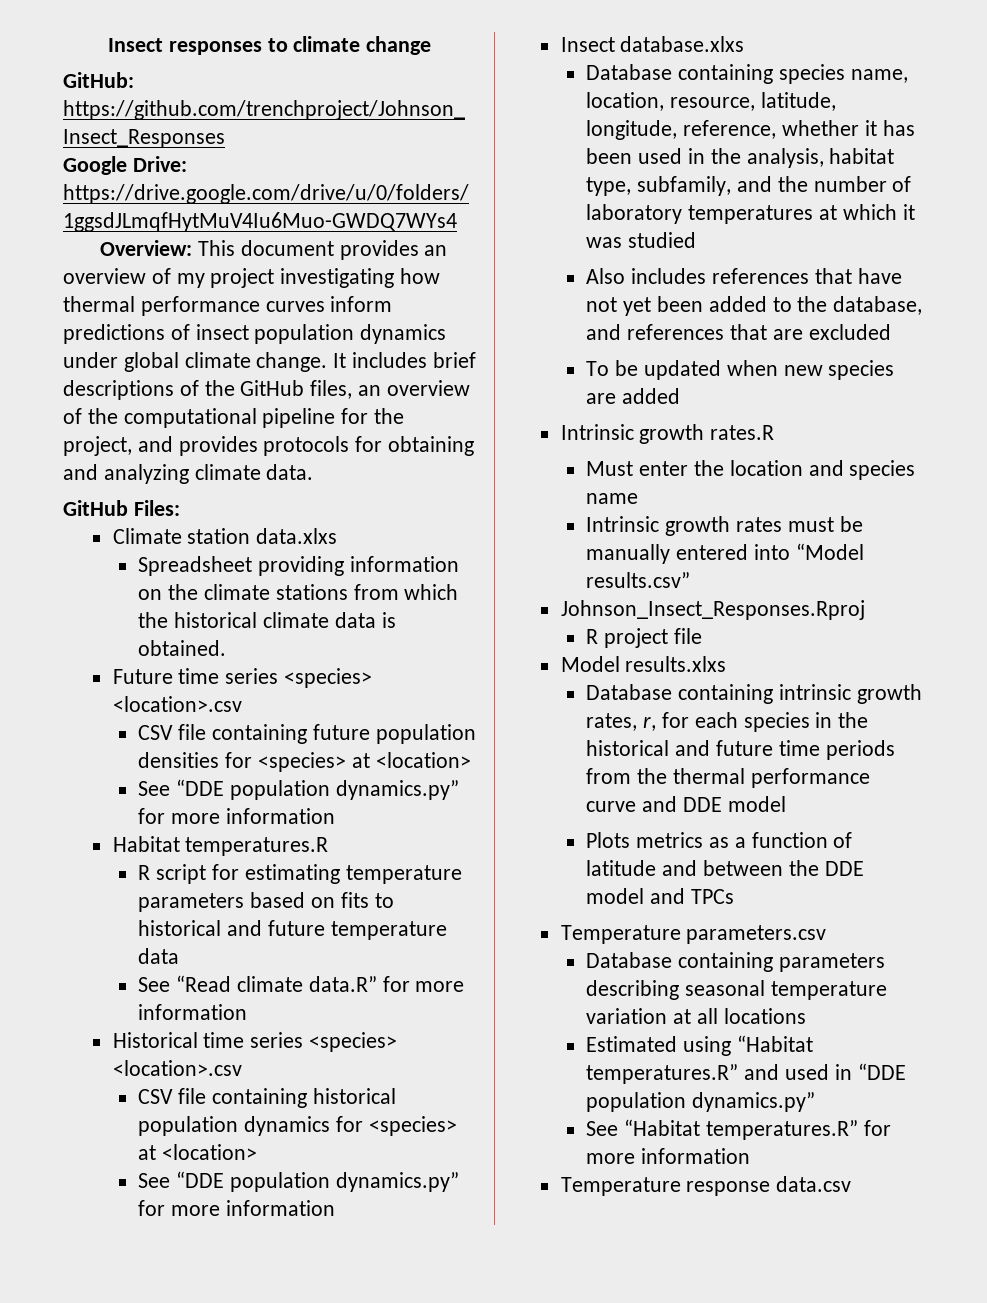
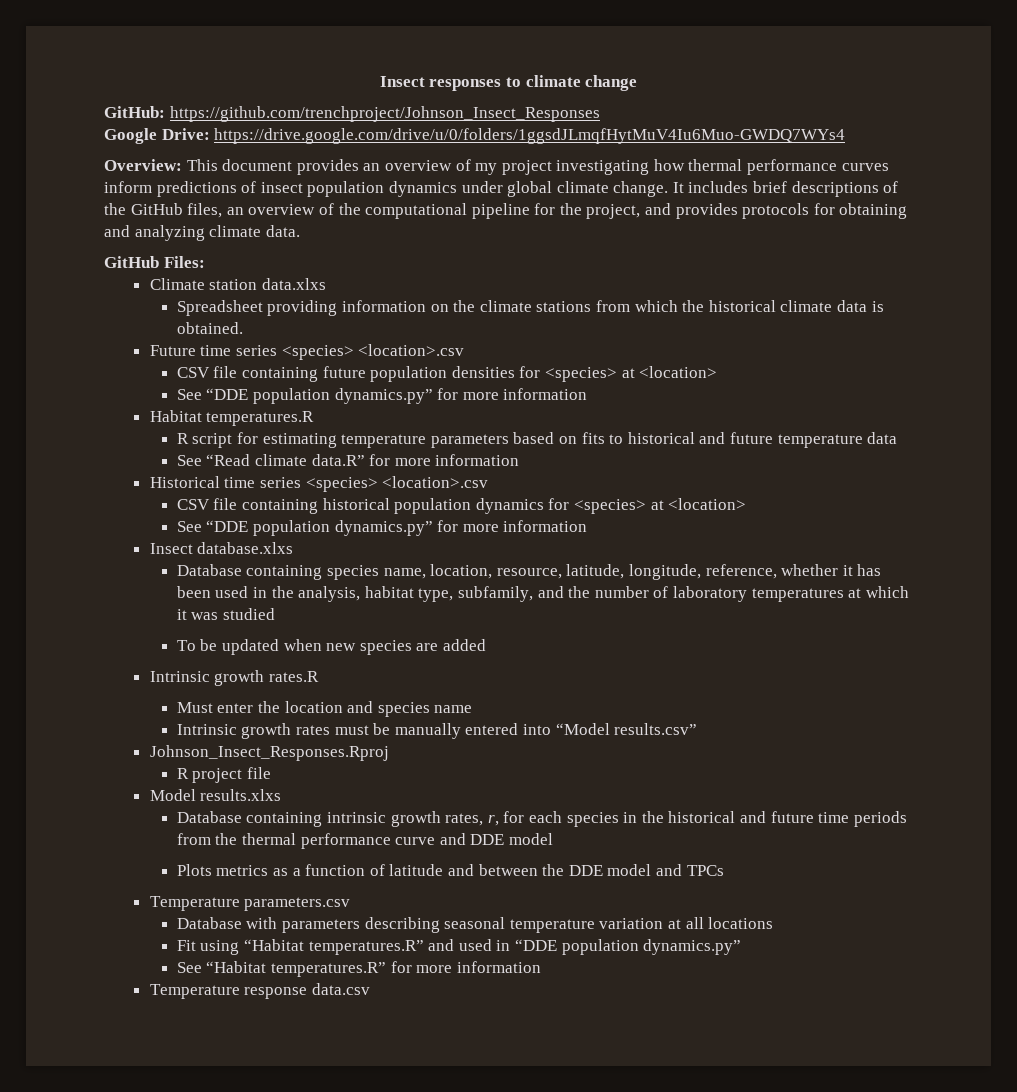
- Also includes references that have not yet been added to the database, and references that are excluded
- Database containing parameters describing seasonal temperature variation at all locations
+ Database with parameters describing seasonal temperature variation at all locations
- Estimated using “Habitat temperatures.R” and used in “DDE population dynamics.py”
+ Fit using “Habitat temperatures.R” and used in “DDE population dynamics.py”

